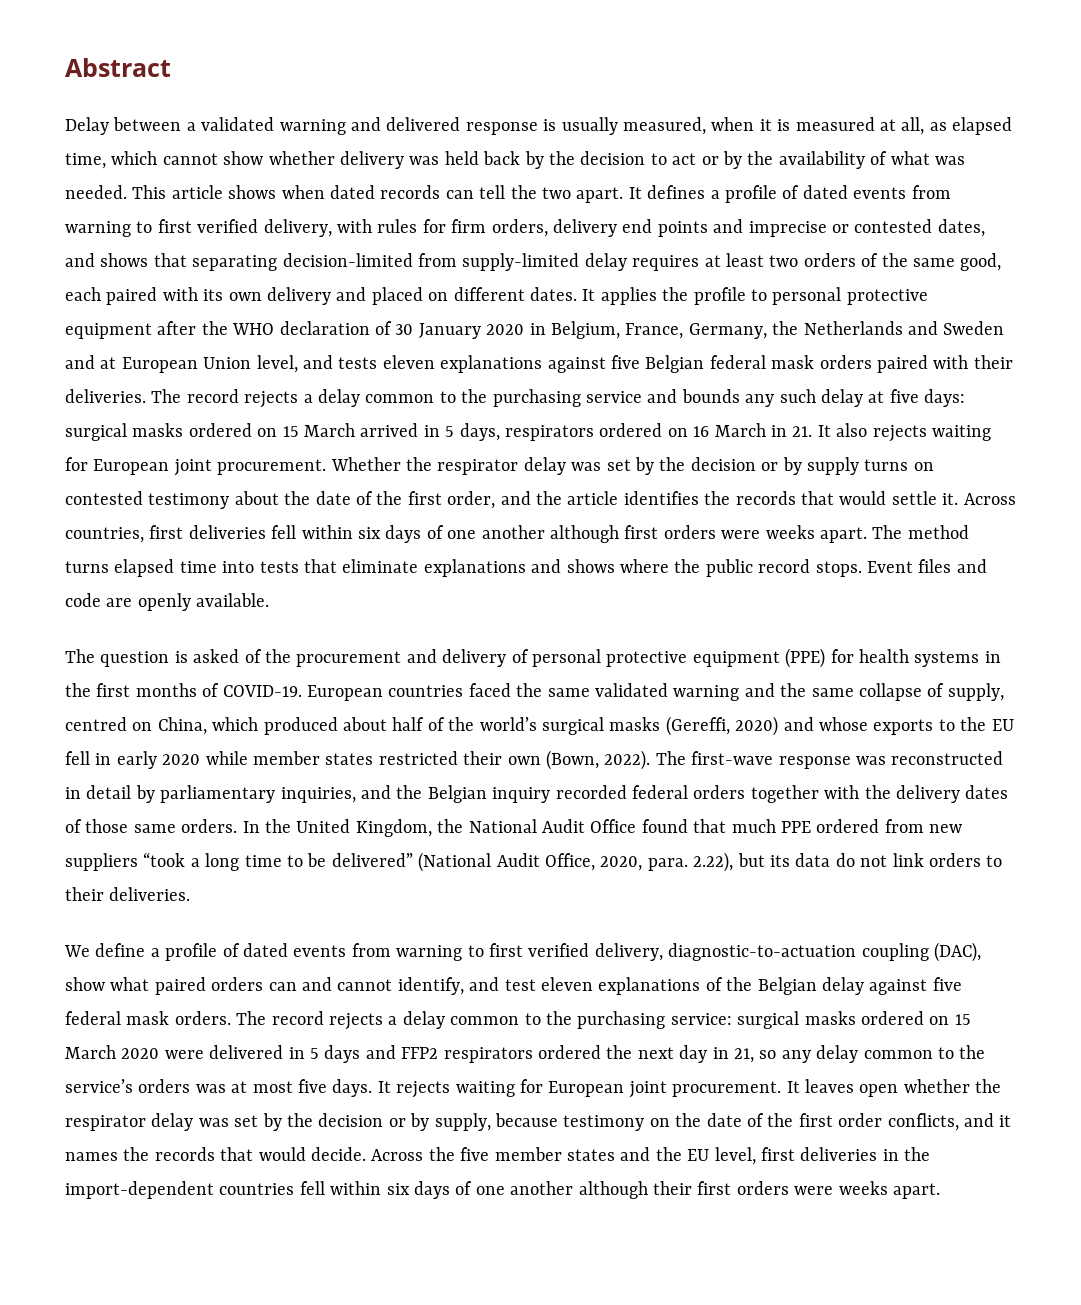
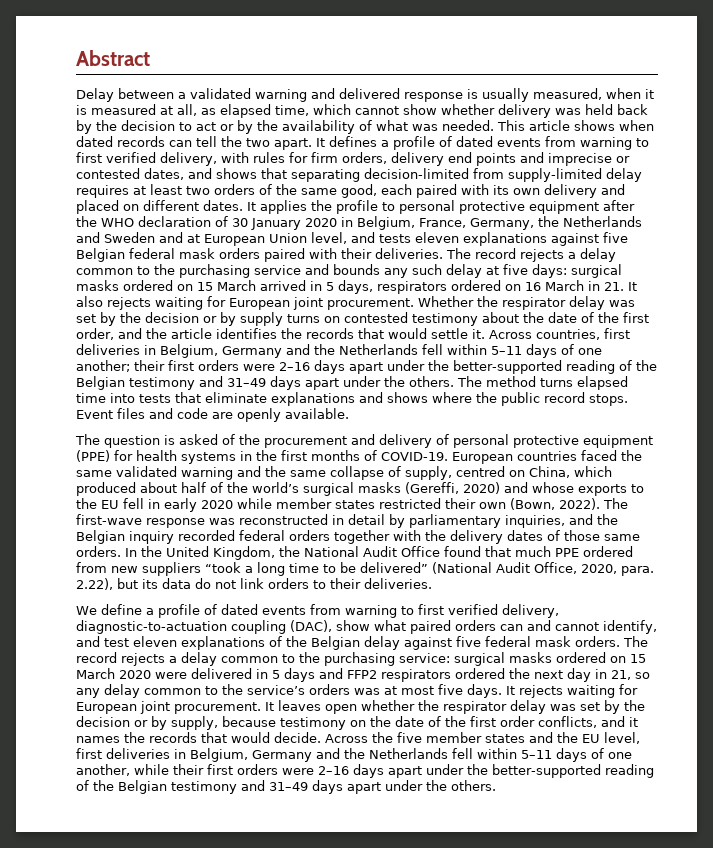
- Across countries, first deliveries fell within six days of one another although first orders were weeks apart.
+ Across countries, first deliveries in Belgium, Germany and the Netherlands fell within 5–11 days of one another; their first orders were 2–16 days apart under the better-supported reading of the Belgian testimony and 31–49 days apart under the others.
- Across the five member states and the EU level, first deliveries in the import-dependent countries fell within six days of one another although their first orders were weeks apart.
+ Across the five member states and the EU level, first deliveries in Belgium, Germany and the Netherlands fell within 5–11 days of one another, while their first orders were 2–16 days apart under the better-supported reading of the Belgian testimony and 31–49 days apart under the others.

